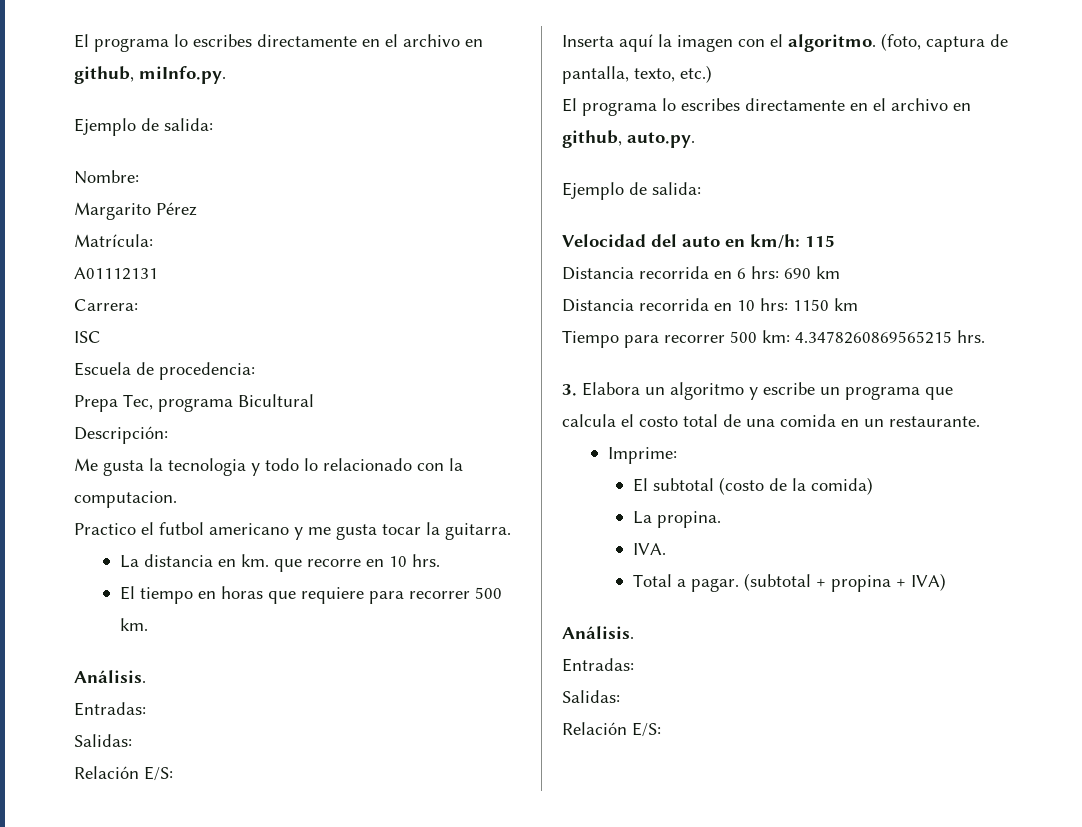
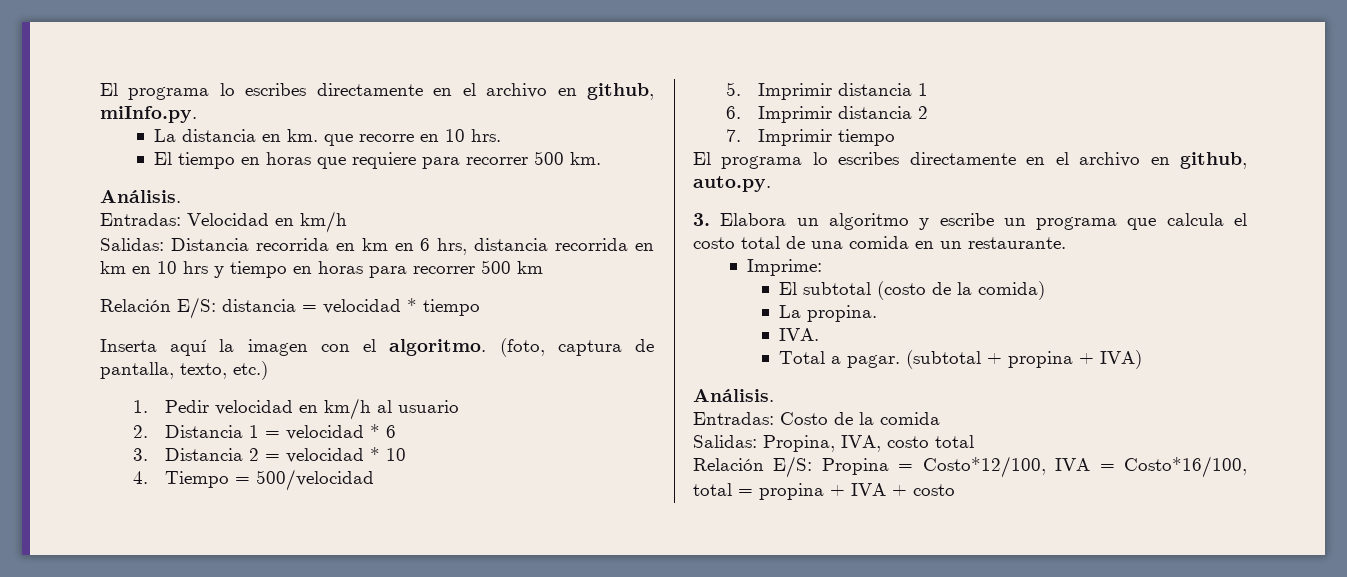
  El programa lo escribes directamente en el archivo en github, miInfo.py.
- Ejemplo de salida:
- Nombre:
- Margarito Pérez
- Matrícula:
- A01112131
- Carrera:
- ISC
- Escuela de procedencia:
- Prepa Tec, programa Bicultural
- Descripción:
- Me gusta la tecnologia y todo lo relacionado con la computacion.
- Practico el futbol americano y me gusta tocar la guitarra.
  El tiempo en horas que requiere para recorrer 500 km.
  Análisis.
- Entradas:
- Salidas:
- Relación E/S:
+ Entradas: Velocidad en km/h
+ Salidas: Distancia recorrida en km en 6 hrs, distancia recorrida en km en 10 hrs y tiempo en horas para recorrer 500 km
+ Relación E/S: distancia = velocidad * tiempo
+ 1. Pedir velocidad en km/h al usuario
+ 2. Distancia 1 = velocidad * 6
+ 3. Distancia 2 = velocidad * 10
+ 4. Tiempo = 500/velocidad
+ 5. Imprimir distancia 1
+ 6. Imprimir distancia 2
+ 7. Imprimir tiempo
  El programa lo escribes directamente en el archivo en github, auto.py.
- Ejemplo de salida:
- Velocidad del auto en km/h: 115
- Distancia recorrida en 6 hrs: 690 km
- Distancia recorrida en 10 hrs: 1150 km
- Tiempo para recorrer 500 km: 4.3478260869565215 hrs.
  (subtotal + propina + IVA)
  Análisis.
- Entradas:
- Salidas:
- Relación E/S:
+ Entradas: Costo de la comida
+ Salidas: Propina, IVA, costo total
+ Relación E/S: Propina = Costo*12/100, IVA = Costo*16/100, total = propina + IVA + costo

